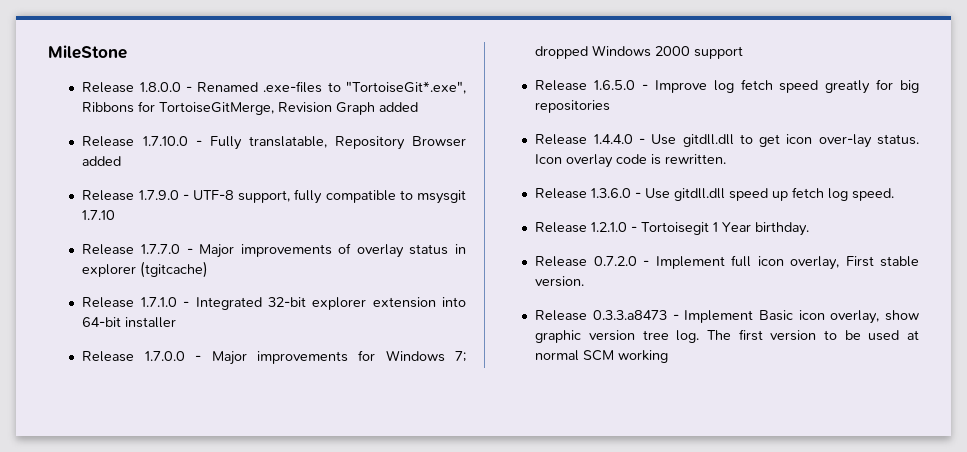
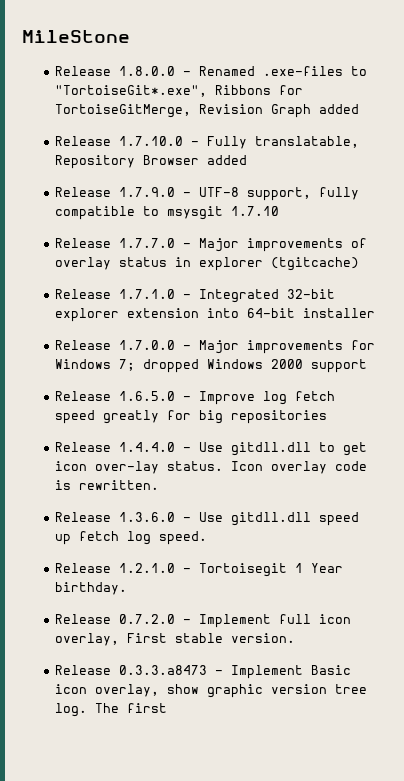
- The first version to be used at normal SCM working
+ The first

